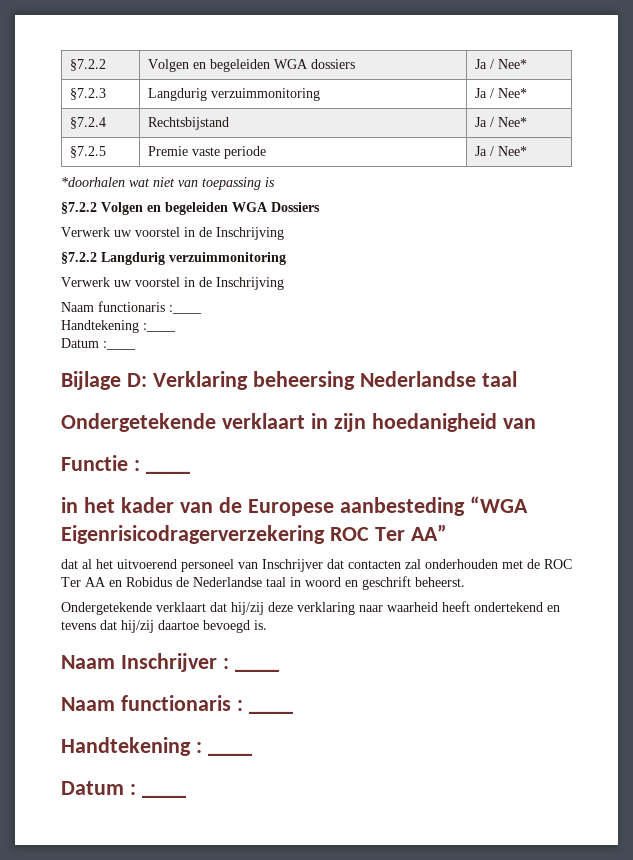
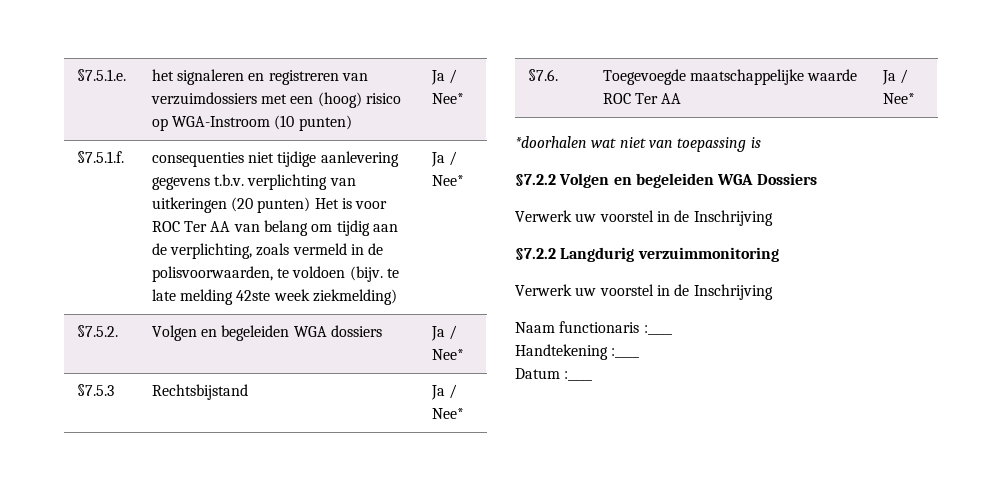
- §7.2.2 | Volgen en begeleiden WGA dossiers | Ja / Nee*
+ §7.5.1.e. | het signaleren en registreren van verzuimdossiers met een (hoog) risico op WGA-Instroom (10 punten) | Ja / Nee*
+ §7.5.1.f. | consequenties niet tijdige aanlevering gegevens t.b.v. verplichting van uitkeringen (20 punten) Het is voor ROC Ter AA van belang om tijdig aan de verplichting, zoals vermeld in de polisvoorwaarden, te voldoen (bijv. te late melding 42ste week ziekmelding) | Ja / Nee*
+ §7.5.2. | Volgen en begeleiden WGA dossiers | Ja / Nee*
- §7.2.3 | Langdurig verzuimmonitoring | Ja / Nee*
- §7.2.4 | Rechtsbijstand | Ja / Nee*
- §7.2.5 | Premie vaste periode | Ja / Nee*
+ §7.5.3 | Rechtsbijstand | Ja / Nee*
+ §7.6. | Toegevoegde maatschappelijke waarde ROC Ter AA | Ja / Nee*
- Bijlage D: Verklaring beheersing Nederlandse taal
- Ondergetekende verklaart in zijn hoedanigheid van
- Functie : ____
- in het kader van de Europese aanbesteding “WGA Eigenrisicodragerverzekering ROC Ter AA”
- dat al het uitvoerend personeel van Inschrijver dat contacten zal onderhouden met de ROC Ter AA en Robidus de Nederlandse taal in woord en geschrift beheerst.
- Ondergetekende verklaart dat hij/zij deze verklaring naar waarheid heeft ondertekend en tevens dat hij/zij daartoe bevoegd is.
- Naam Inschrijver : ____
- Naam functionaris : ____
- Handtekening : ____
- Datum : ____

